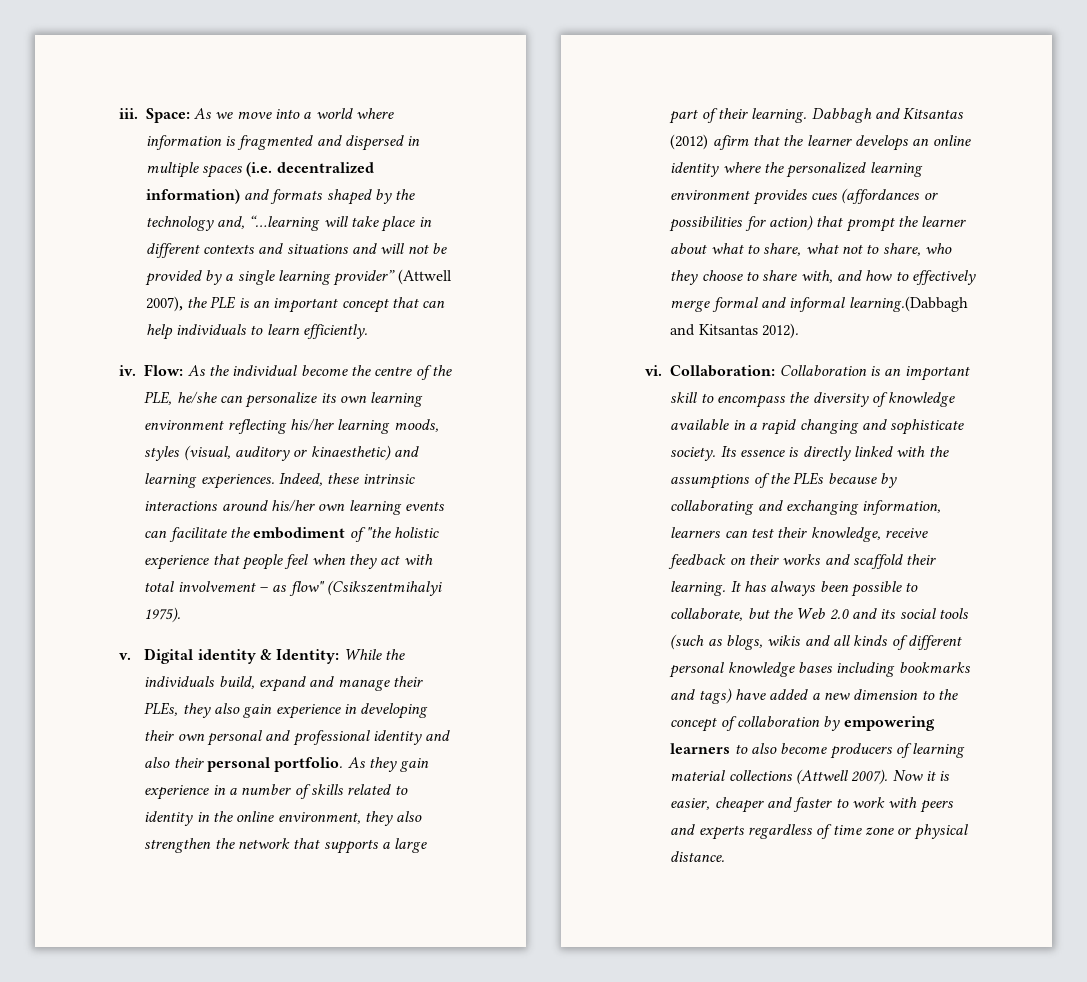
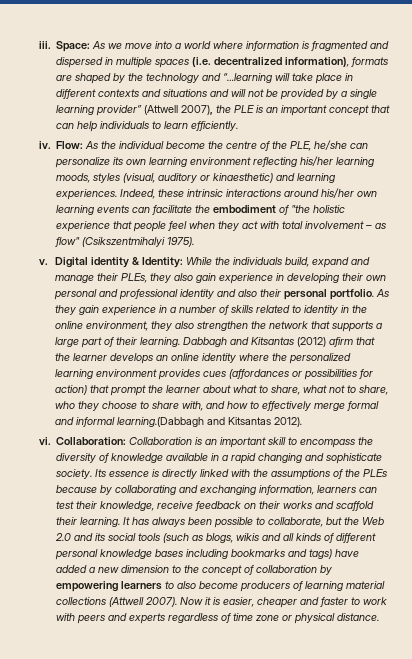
- Space: As we move into a world where information is fragmented and dispersed in multiple spaces (i.e. decentralized information) and formats shaped by the technology and, “…learning will take place in different contexts and situations and will not be provided by a single learning provider” (Attwell 2007), the PLE is an important concept that can help individuals to learn efficiently.
+ Space: As we move into a world where information is fragmented and dispersed in multiple spaces (i.e. decentralized information), formats are shaped by the technology and “…learning will take place in different contexts and situations and will not be provided by a single learning provider” (Attwell 2007), the PLE is an important concept that can help individuals to learn efficiently.

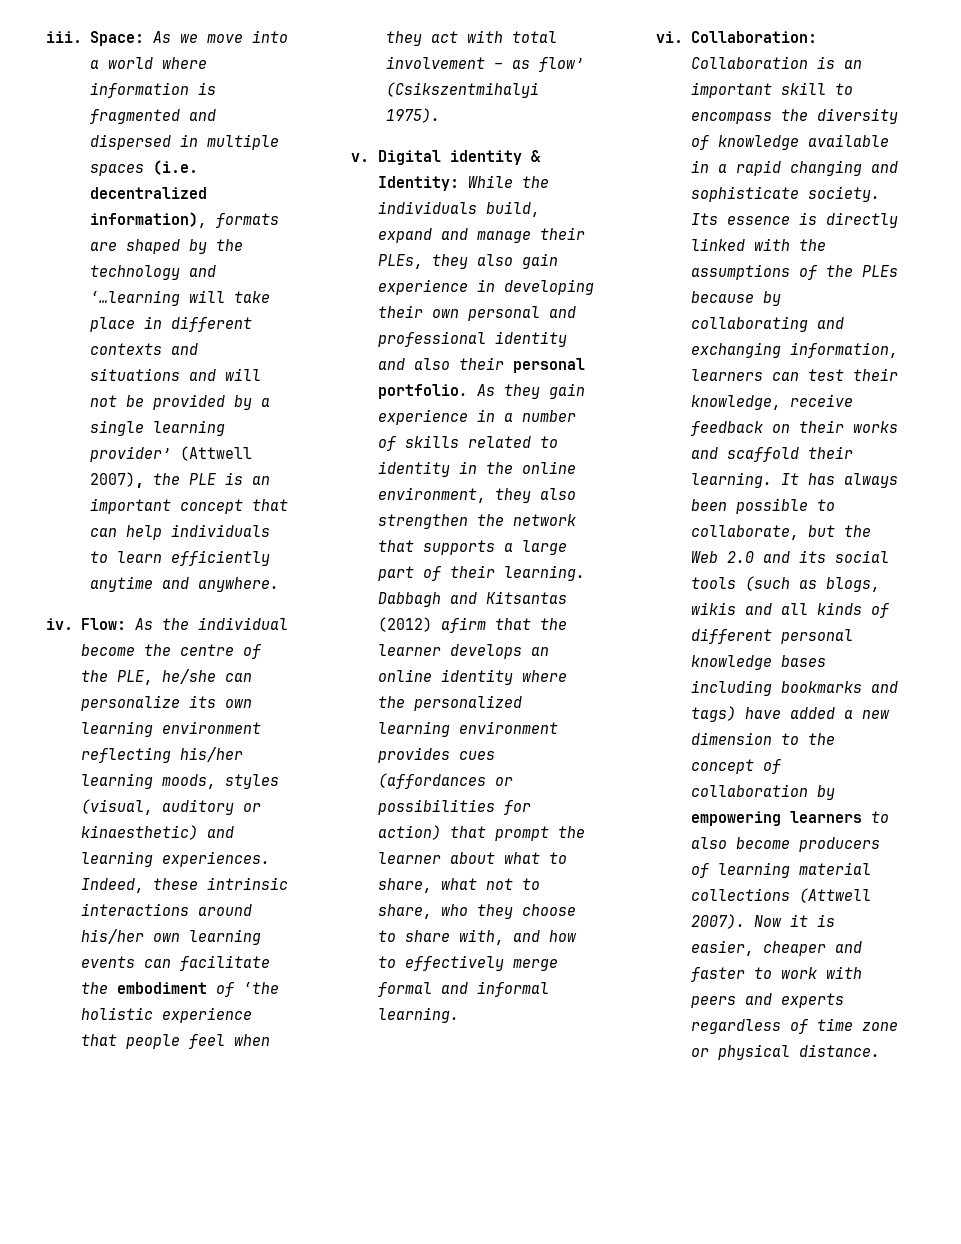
- Space: As we move into a world where information is fragmented and dispersed in multiple spaces (i.e. decentralized information), formats are shaped by the technology and “…learning will take place in different contexts and situations and will not be provided by a single learning provider” (Attwell 2007), the PLE is an important concept that can help individuals to learn efficiently.
+ Space: As we move into a world where information is fragmented and dispersed in multiple spaces (i.e. decentralized information), formats are shaped by the technology and ‘…learning will take place in different contexts and situations and will not be provided by a single learning provider’ (Attwell 2007), the PLE is an important concept that can help individuals to learn efficiently anytime and anywhere.
- Indeed, these intrinsic interactions around his/her own learning events can facilitate the embodiment of "the holistic experience that people feel when they act with total involvement – as flow" (Csikszentmihalyi 1975).
+ Indeed, these intrinsic interactions around his/her own learning events can facilitate the embodiment of ‘the holistic experience that people feel when they act with total involvement – as flow’ (Csikszentmihalyi 1975).
- Dabbagh and Kitsantas (2012) afirm that the learner develops an online identity where the personalized learning environment provides cues (affordances or possibilities for action) that prompt the learner about what to share, what not to share, who they choose to share with, and how to effectively merge formal and informal learning.(Dabbagh and Kitsantas 2012).
+ Dabbagh and Kitsantas (2012) afirm that the learner develops an online identity where the personalized learning environment provides cues (affordances or possibilities for action) that prompt the learner about what to share, what not to share, who they choose to share with, and how to effectively merge formal and informal learning.

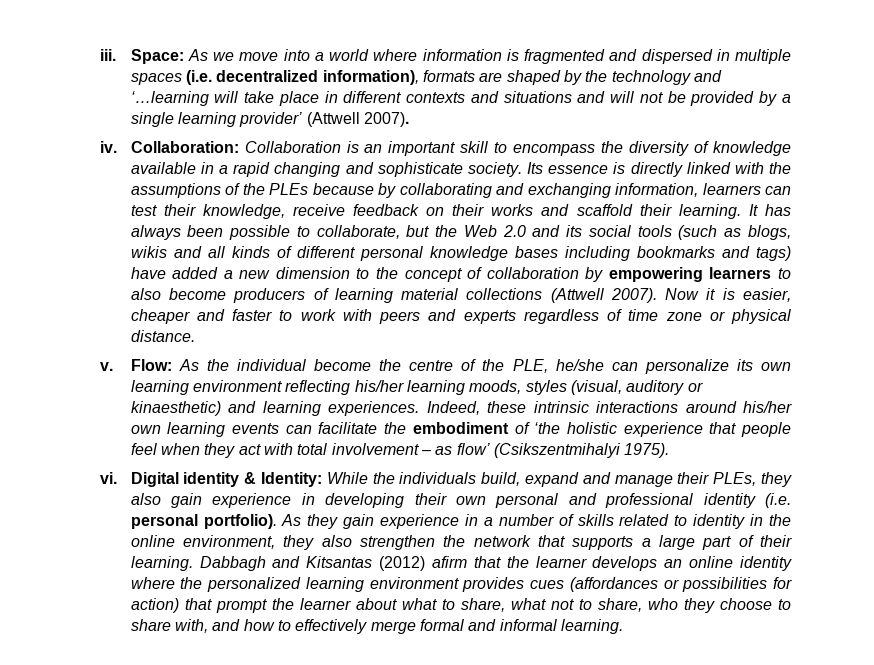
- Space: As we move into a world where information is fragmented and dispersed in multiple spaces (i.e. decentralized information), formats are shaped by the technology and ‘…learning will take place in different contexts and situations and will not be provided by a single learning provider’ (Attwell 2007), the PLE is an important concept that can help individuals to learn efficiently anytime and anywhere.
- iv. Flow: As the individual become the centre of the PLE, he/she can personalize its own learning environment reflecting his/her learning moods, styles (visual, auditory or kinaesthetic) and learning experiences. Indeed, these intrinsic interactions around his/her own learning events can facilitate the embodiment of ‘the holistic experience that people feel when they act with total involvement – as flow’ (Csikszentmihalyi 1975).
- v. Digital identity & Identity: While the individuals build, expand and manage their PLEs, they also gain experience in developing their own personal and professional identity and also their personal portfolio. As they gain experience in a number of skills related to identity in the online environment, they also strengthen the network that supports a large part of their learning. Dabbagh and Kitsantas (2012) afirm that the learner develops an online identity where the personalized learning environment provides cues (affordances or possibilities for action) that prompt the learner about what to share, what not to share, who they choose to share with, and how to effectively merge formal and informal learning.
- vi.
+ Space: As we move into a world where information is fragmented and dispersed in multiple spaces (i.e. decentralized information), formats are shaped by the technology and ‘…learning will take place in different contexts and situations and will not be provided by a single learning provider’ (Attwell 2007).
+ iv.
+ v. Flow: As the individual become the centre of the PLE, he/she can personalize its own learning environment reflecting his/her learning moods, styles (visual, auditory or kinaesthetic) and learning experiences. Indeed, these intrinsic interactions around his/her own learning events can facilitate the embodiment of ‘the holistic experience that people feel when they act with total involvement – as flow’ (Csikszentmihalyi 1975).
+ vi. Digital identity & Identity: While the individuals build, expand and manage their PLEs, they also gain experience in developing their own personal and professional identity (i.e. personal portfolio). As they gain experience in a number of skills related to identity in the online environment, they also strengthen the network that supports a large part of their learning. Dabbagh and Kitsantas (2012) afirm that the learner develops an online identity where the personalized learning environment provides cues (affordances or possibilities for action) that prompt the learner about what to share, what not to share, who they choose to share with, and how to effectively merge formal and informal learning.

